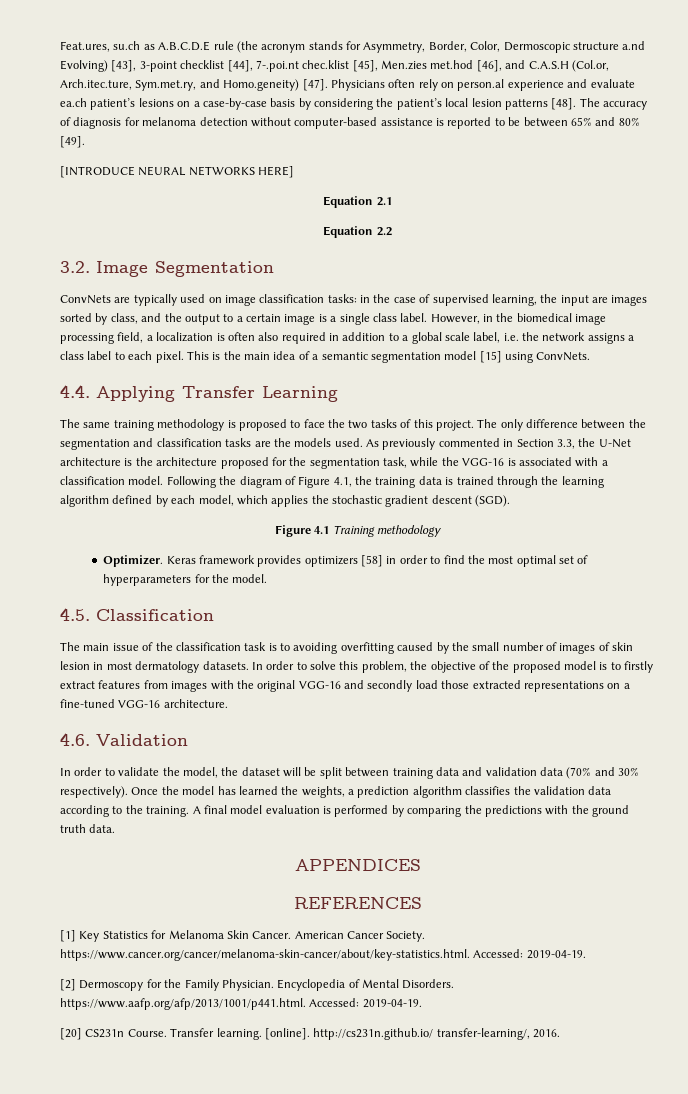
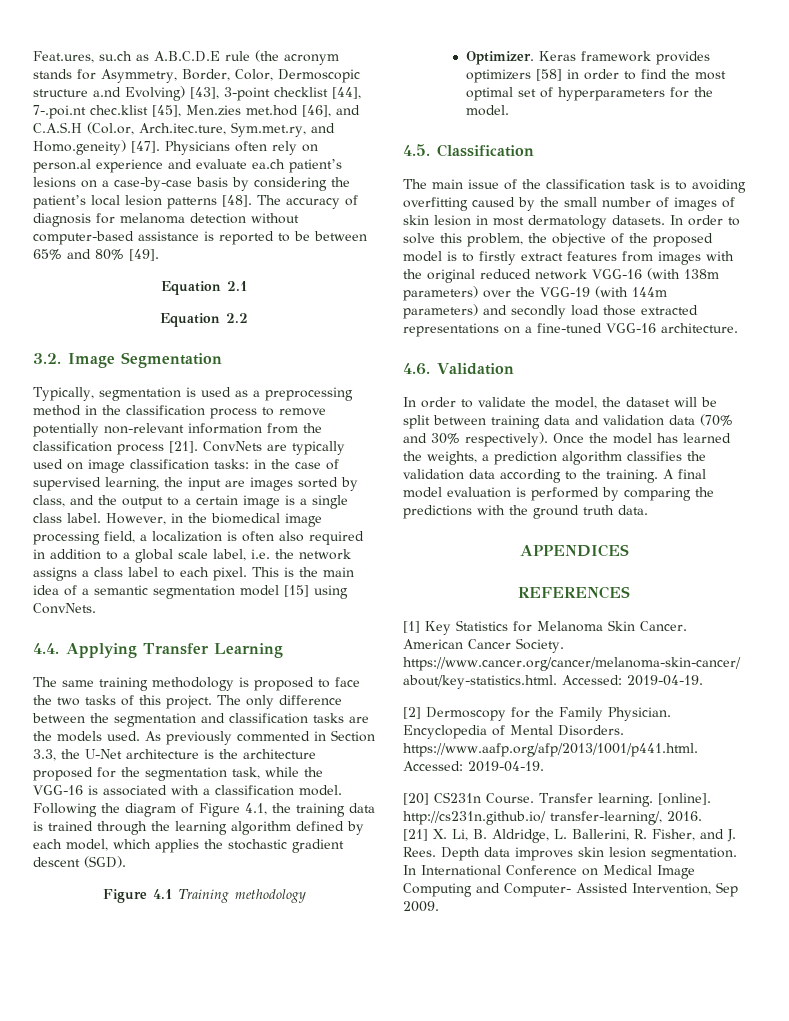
- [INTRODUCE NEURAL NETWORKS HERE]
+ Typically, segmentation is used as a preprocessing method in the classification process to remove potentially non-relevant information from the classification process [21].
- In order to solve this problem, the objective of the proposed model is to firstly extract features from images with the original VGG-16 and secondly load those extracted representations on a fine-tuned VGG-16 architecture.
+ In order to solve this problem, the objective of the proposed model is to firstly extract features from images with the original reduced network VGG-16 (with 138m parameters) over the VGG-19 (with 144m parameters) and secondly load those extracted representations on a fine-tuned VGG-16 architecture.
+ [21] X. Li, B. Aldridge, L. Ballerini, R. Fisher, and J. Rees. Depth data improves skin lesion segmentation. In International Conference on Medical Image Computing and Computer- Assisted Intervention, Sep 2009.

